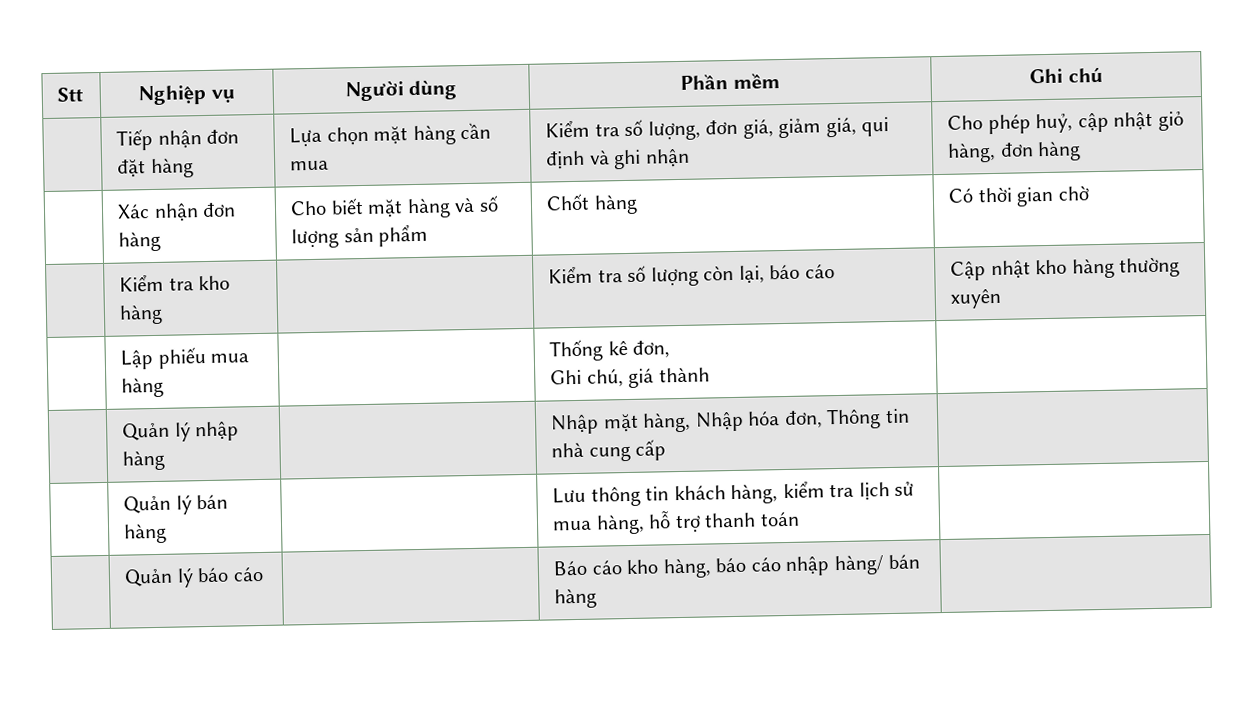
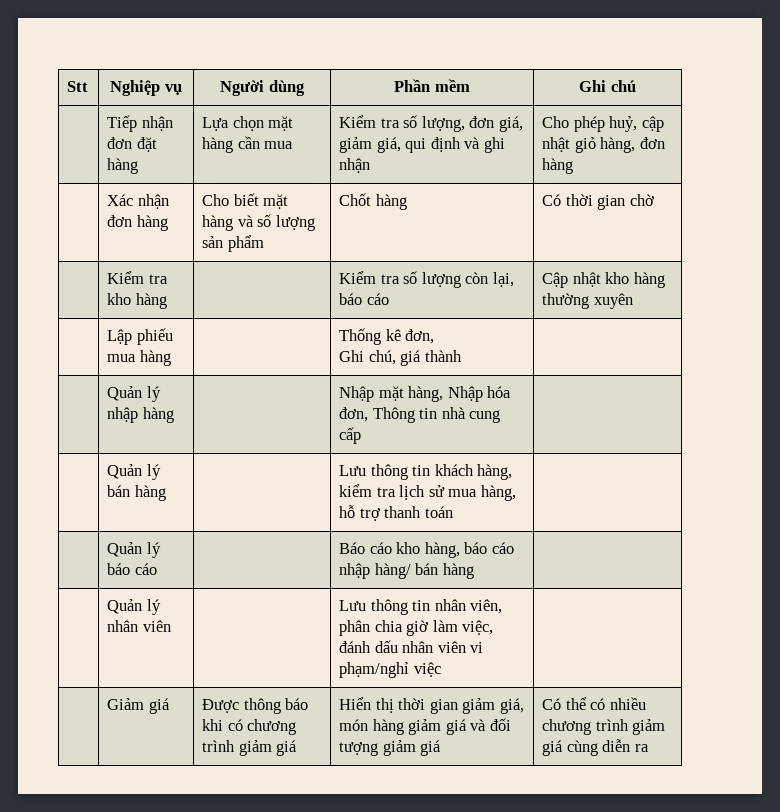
+ | Quản lý nhân viên | | Lưu thông tin nhân viên, phân chia giờ làm việc, đánh dấu nhân viên vi phạm/nghỉ việc |
+ | Giảm giá | Được thông báo khi có chương trình giảm giá | Hiển thị thời gian giảm giá, món hàng giảm giá và đối tượng giảm giá | Có thể có nhiều chương trình giảm giá cùng diễn ra

